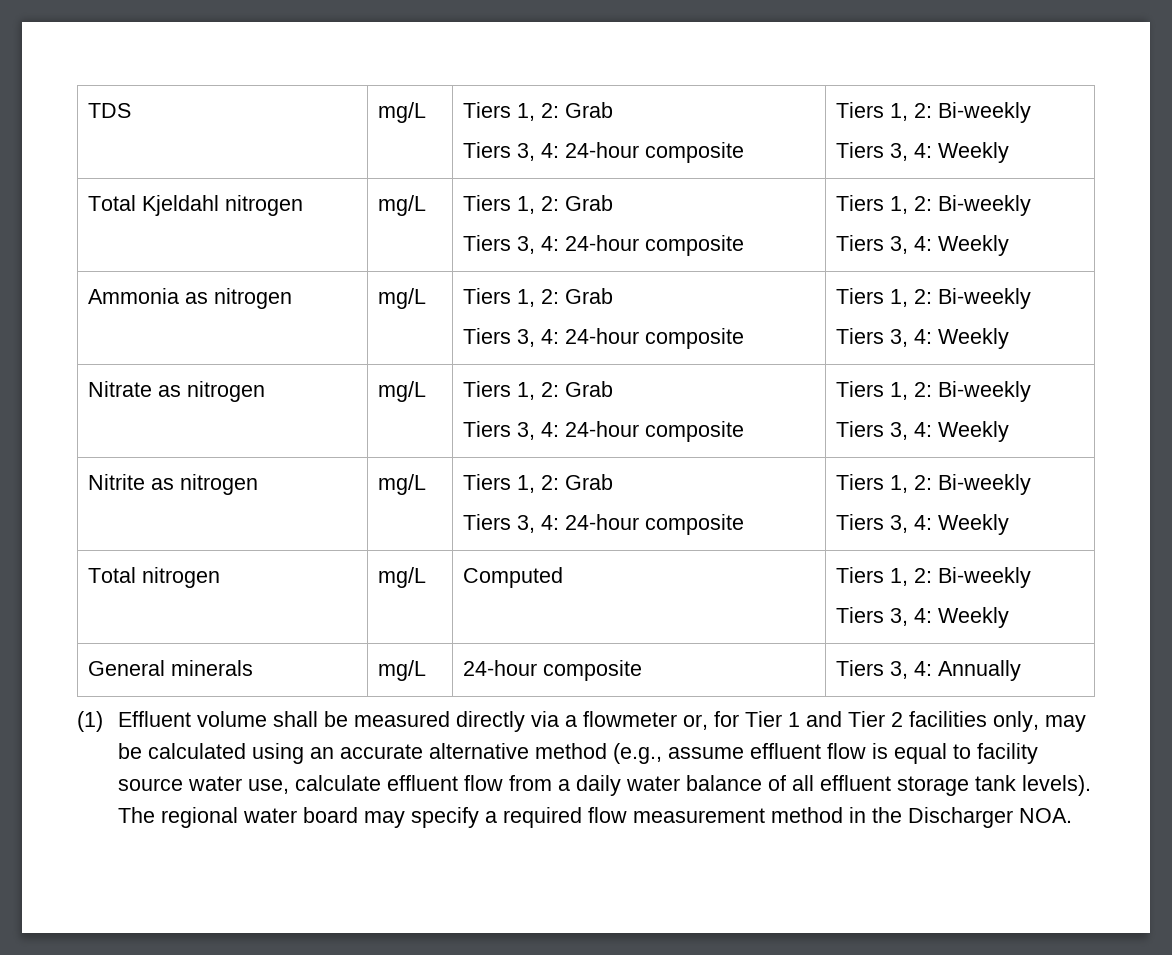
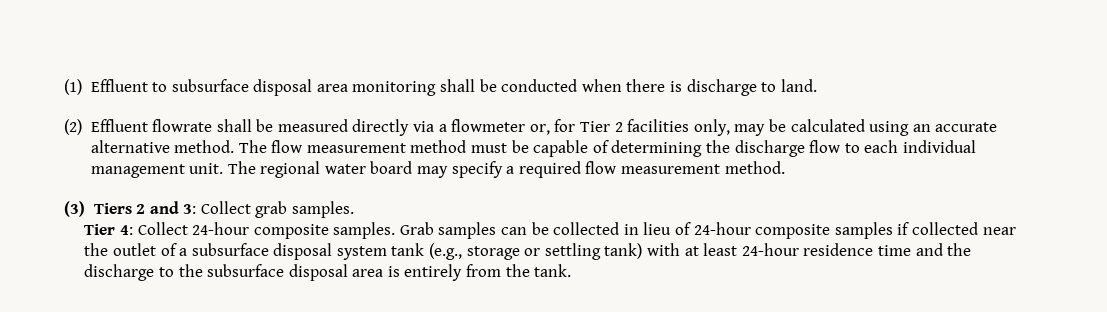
- TDS | mg/L | Tiers 1, 2: Grab
- Tiers 3, 4: 24-hour composite | Tiers 1, 2: Bi-weekly
- Tiers 3, 4: Weekly
- Total Kjeldahl nitrogen | mg/L | Tiers 1, 2: Grab
- Tiers 3, 4: 24-hour composite | Tiers 1, 2: Bi-weekly
- Tiers 3, 4: Weekly
- Ammonia as nitrogen | mg/L | Tiers 1, 2: Grab
- Tiers 3, 4: 24-hour composite | Tiers 1, 2: Bi-weekly
- Tiers 3, 4: Weekly
- Nitrate as nitrogen | mg/L | Tiers 1, 2: Grab
- Tiers 3, 4: 24-hour composite | Tiers 1, 2: Bi-weekly
- Tiers 3, 4: Weekly
- Nitrite as nitrogen | mg/L | Tiers 1, 2: Grab
- Tiers 3, 4: 24-hour composite | Tiers 1, 2: Bi-weekly
- Tiers 3, 4: Weekly
- Total nitrogen | mg/L | Computed | Tiers 1, 2: Bi-weekly
- Tiers 3, 4: Weekly
- General minerals | mg/L | 24-hour composite | Tiers 3, 4: Annually
- (1) Effluent volume shall be measured directly via a flowmeter or, for Tier 1 and Tier 2 facilities only, may be calculated using an accurate alternative method (e.g., assume effluent flow is equal to facility source water use, calculate effluent flow from a daily water balance of all effluent storage tank levels).
+ (1) Effluent to subsurface disposal area monitoring shall be conducted when there is discharge to land.
+ (2) Effluent flowrate shall be measured directly via a flowmeter or, for Tier 2 facilities only, may be calculated using an accurate alternative method. The flow measurement method must be capable of determining the discharge flow to each individual management unit.
- The regional water board may specify a required flow measurement method in the Discharger NOA.
+ The regional water board may specify a required flow measurement method.
+ (3) Tiers 2 and 3: Collect grab samples.
+ Tier 4: Collect 24-hour composite samples. Grab samples can be collected in lieu of 24-hour composite samples if collected near the outlet of a subsurface disposal system tank (e.g., storage or settling tank) with at least 24-hour residence time and the discharge to the subsurface disposal area is entirely from the tank.

